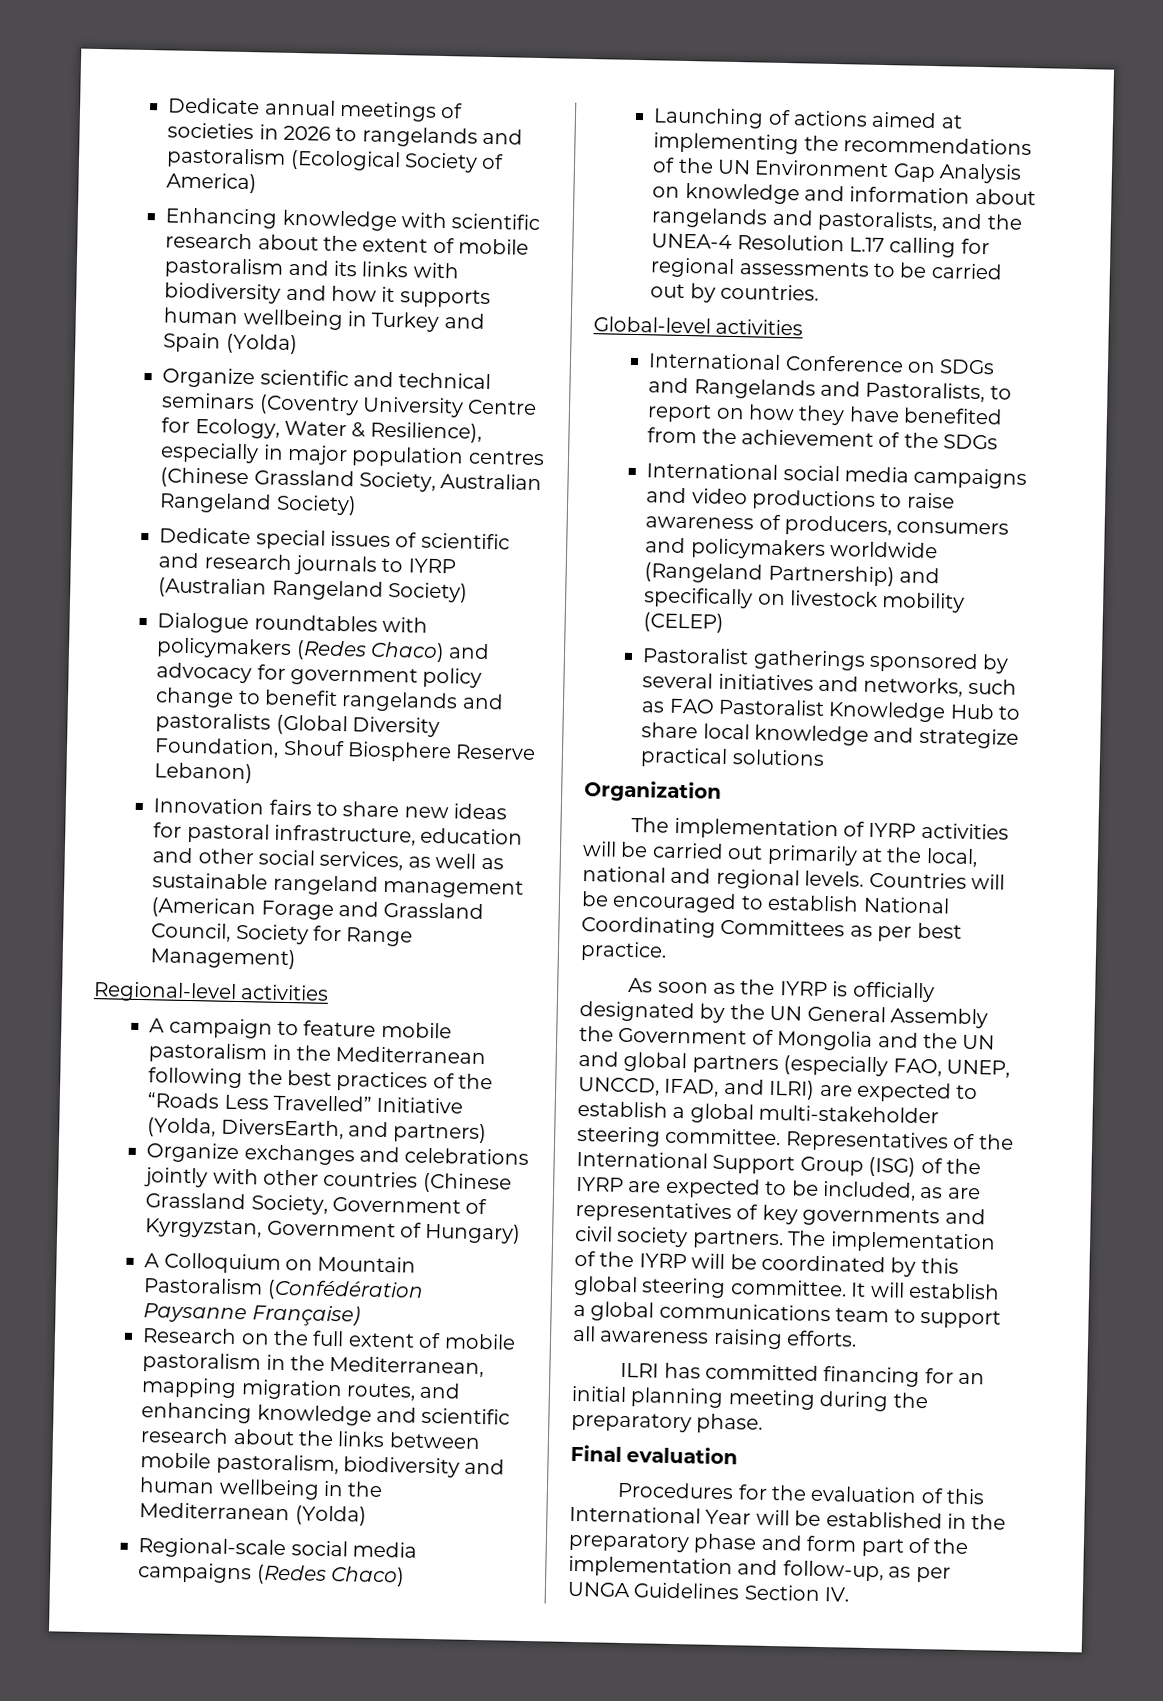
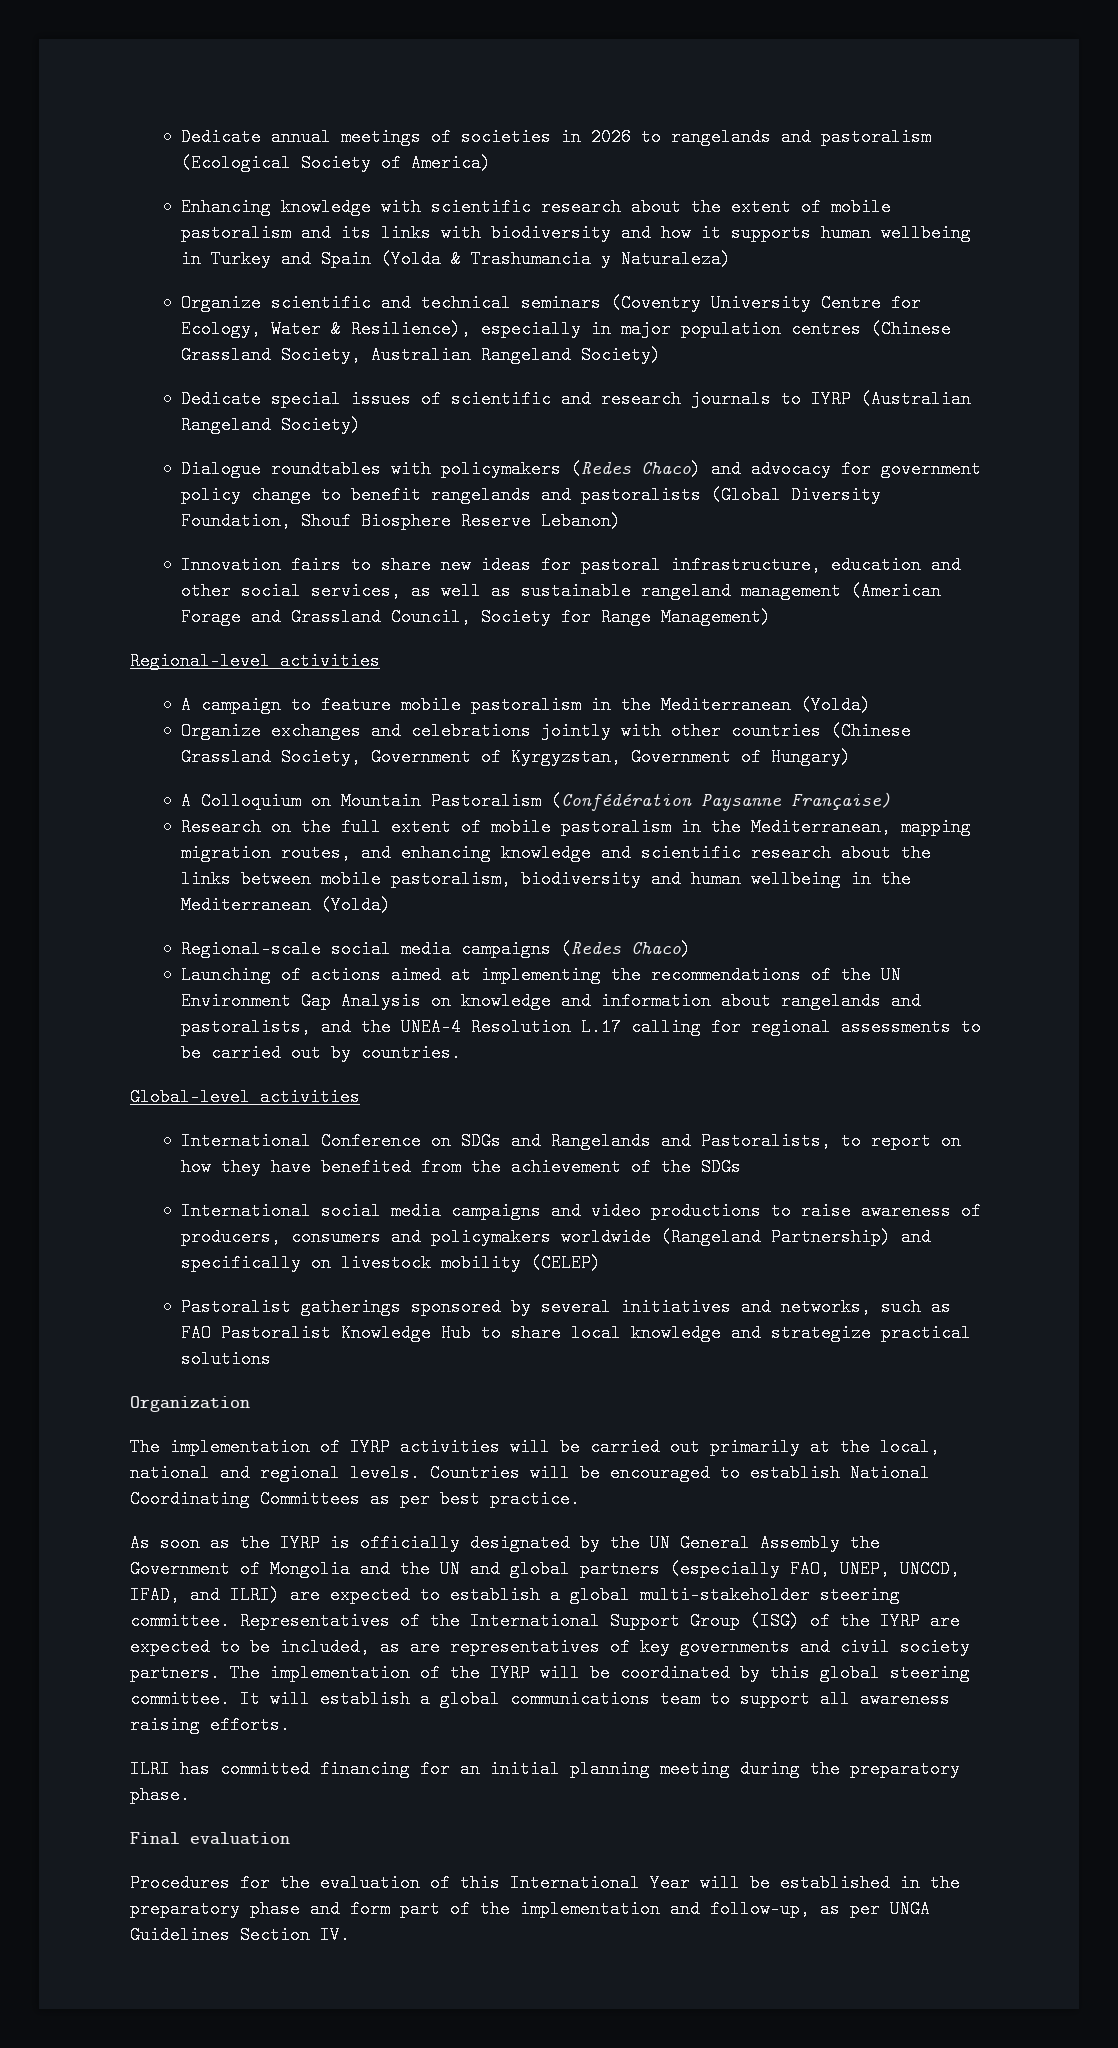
- Enhancing knowledge with scientific research about the extent of mobile pastoralism and its links with biodiversity and how it supports human wellbeing in Turkey and Spain (Yolda)
+ Enhancing knowledge with scientific research about the extent of mobile pastoralism and its links with biodiversity and how it supports human wellbeing in Turkey and Spain (Yolda & Trashumancia y Naturaleza)
- A campaign to feature mobile pastoralism in the Mediterranean following the best practices of the “Roads Less Travelled” Initiative (Yolda, DiversEarth, and partners)
+ A campaign to feature mobile pastoralism in the Mediterranean (Yolda)

